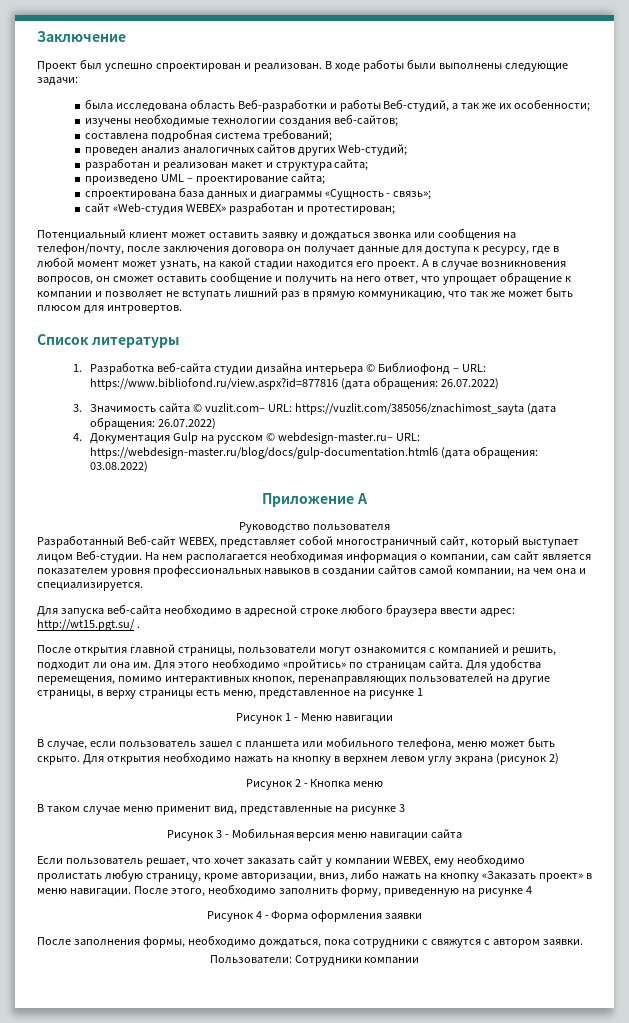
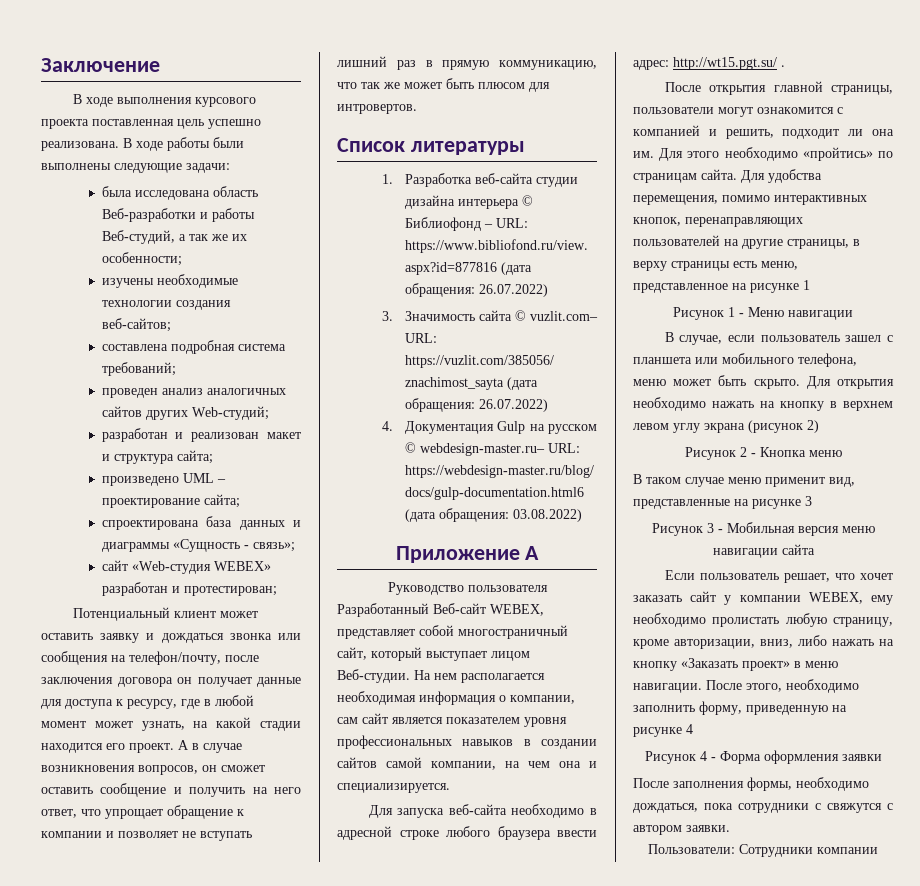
- Проект был успешно спроектирован и реализован.
+ В ходе выполнения курсового проекта поставленная цель успешно реализована.

